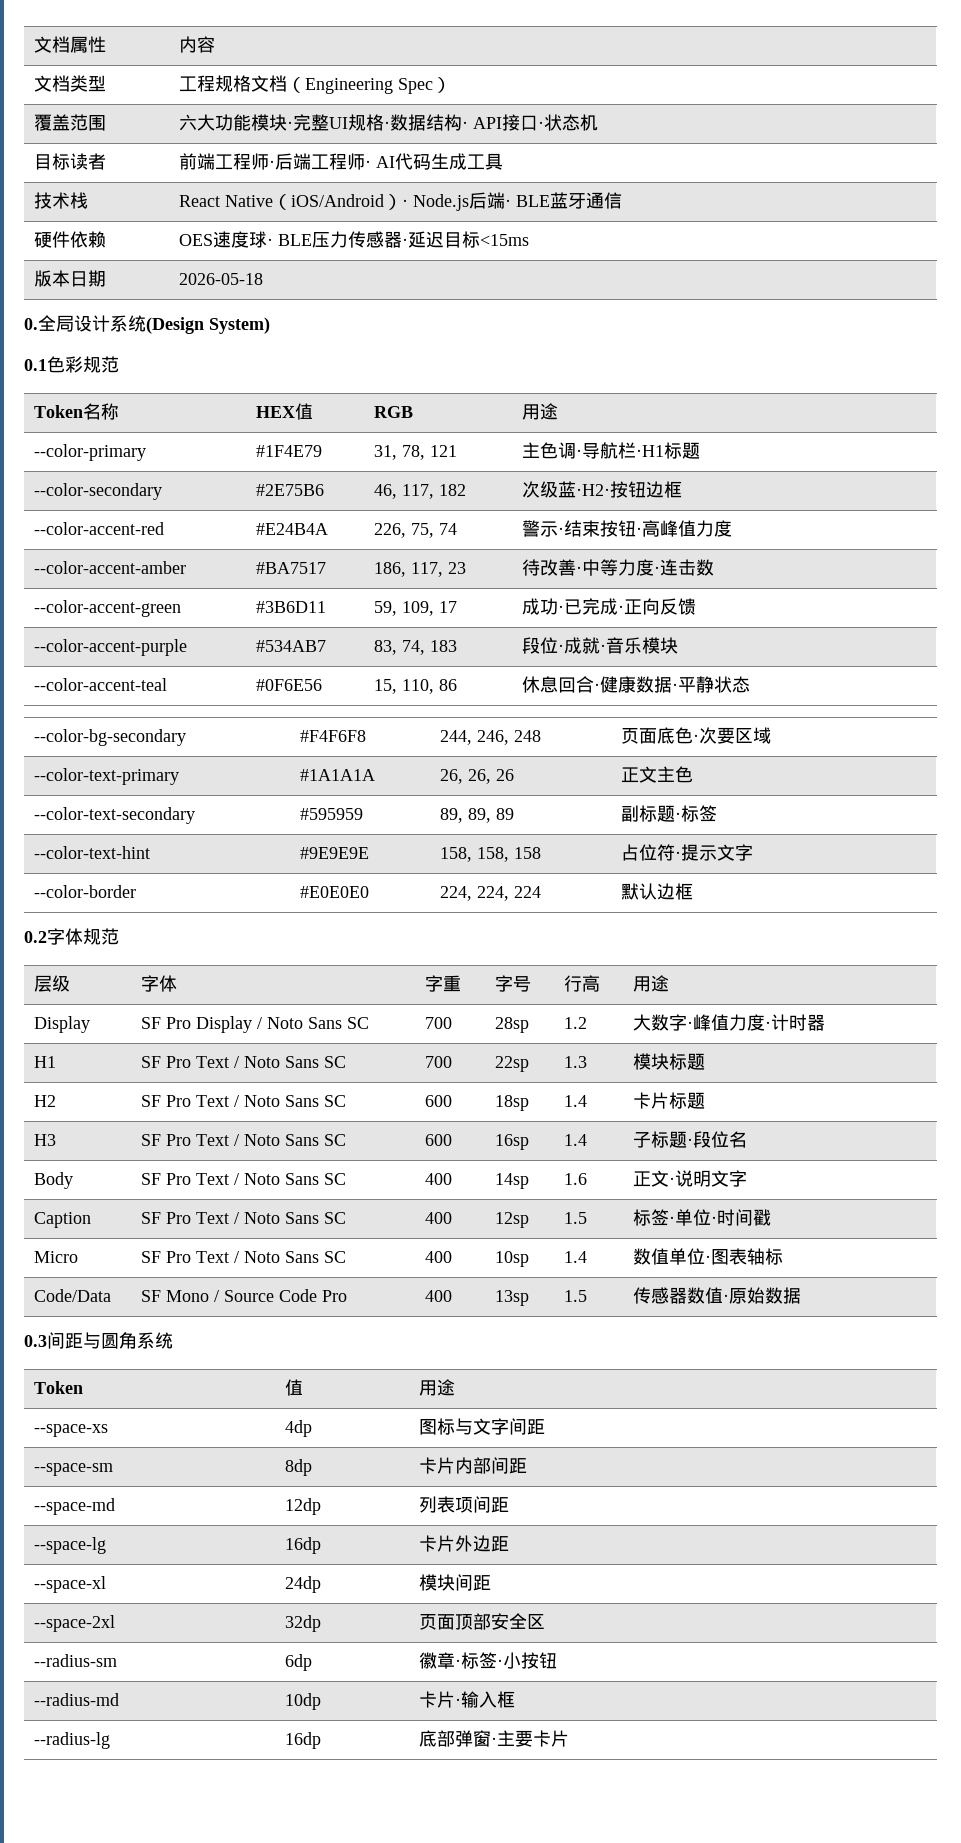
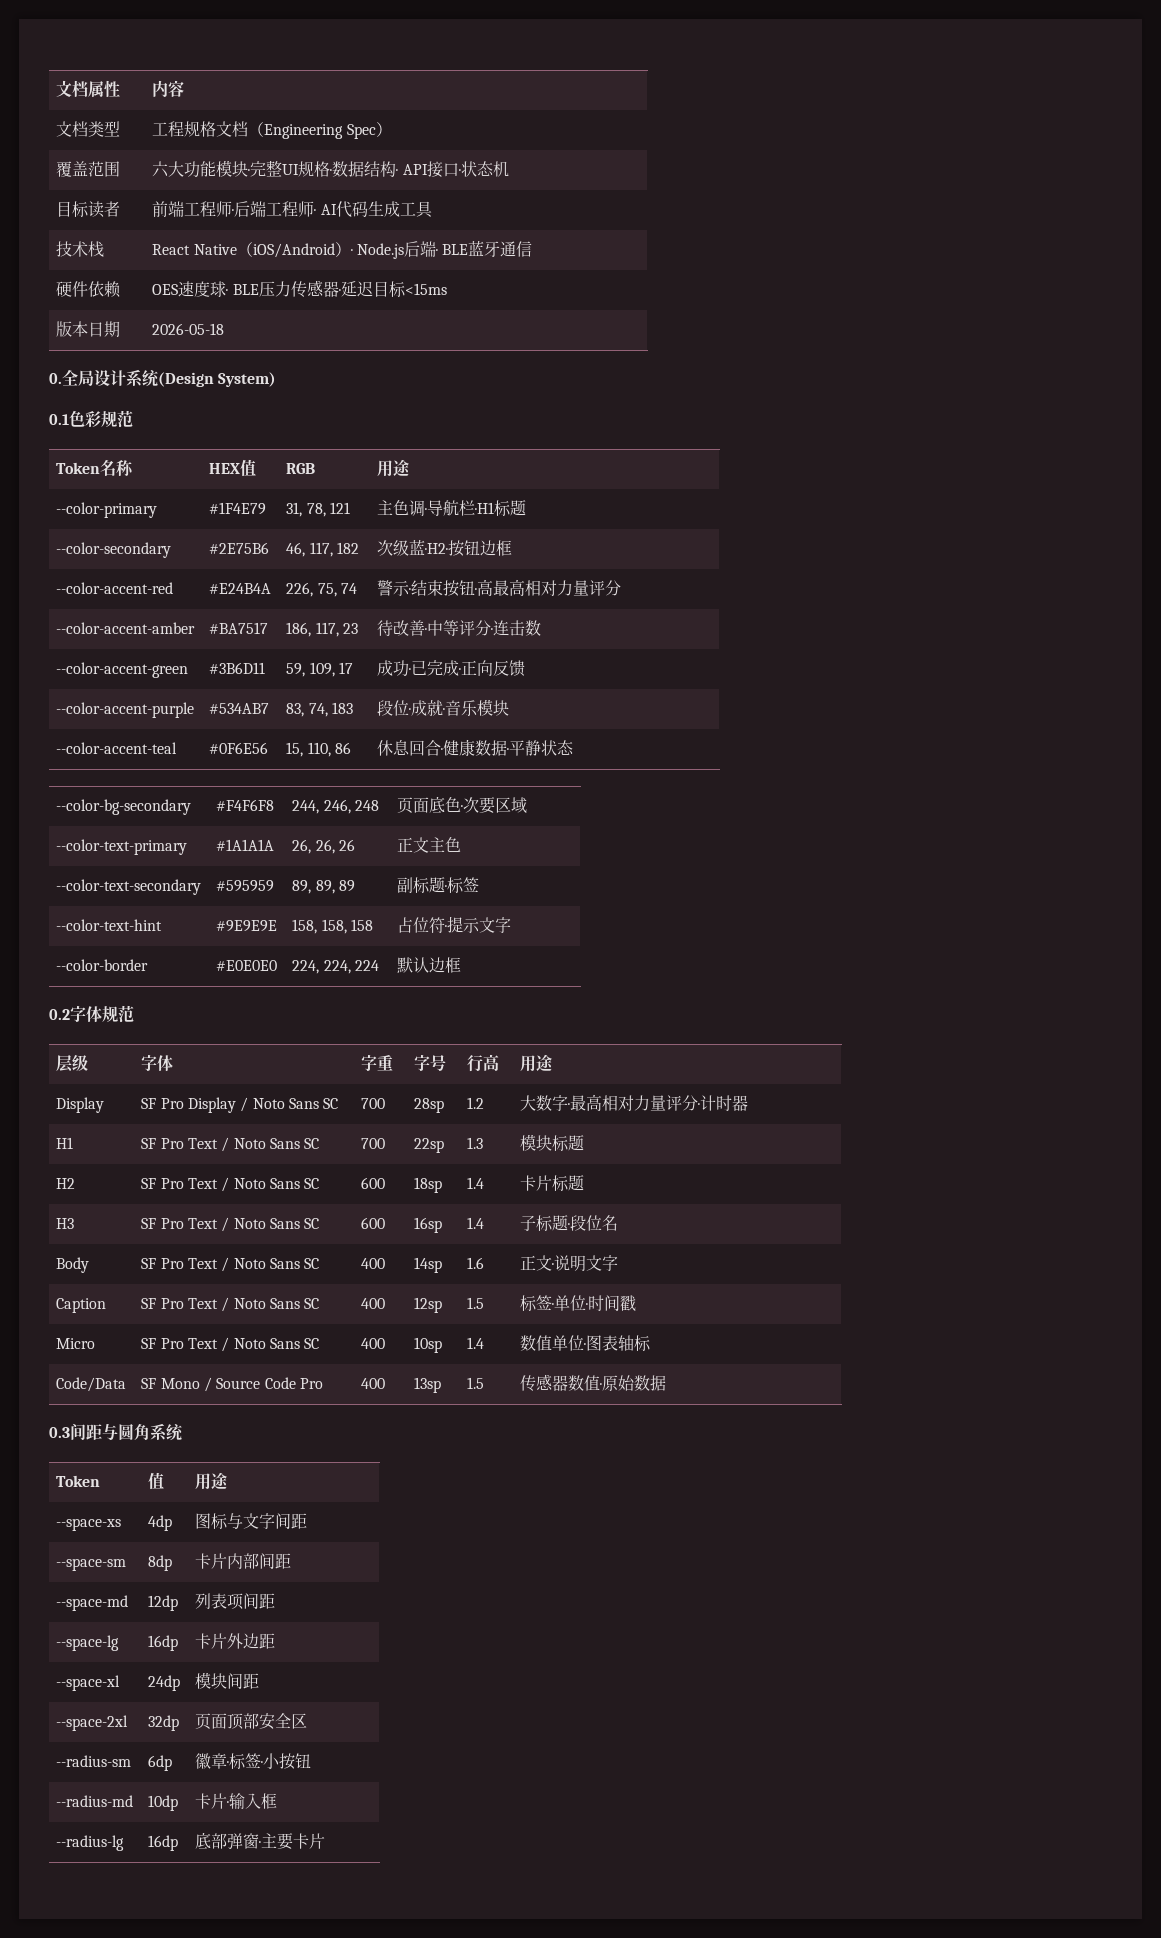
- --color-accent-red | #E24B4A | 226, 75, 74 | 警示·结束按钮·高峰值力度
+ --color-accent-red | #E24B4A | 226, 75, 74 | 警示·结束按钮·高最高相对力量评分
- --color-accent-amber | #BA7517 | 186, 117, 23 | 待改善·中等力度·连击数
+ --color-accent-amber | #BA7517 | 186, 117, 23 | 待改善·中等评分·连击数
- Display | SF Pro Display / Noto Sans SC | 700 | 28sp | 1.2 | 大数字·峰值力度·计时器
+ Display | SF Pro Display / Noto Sans SC | 700 | 28sp | 1.2 | 大数字·最高相对力量评分·计时器

